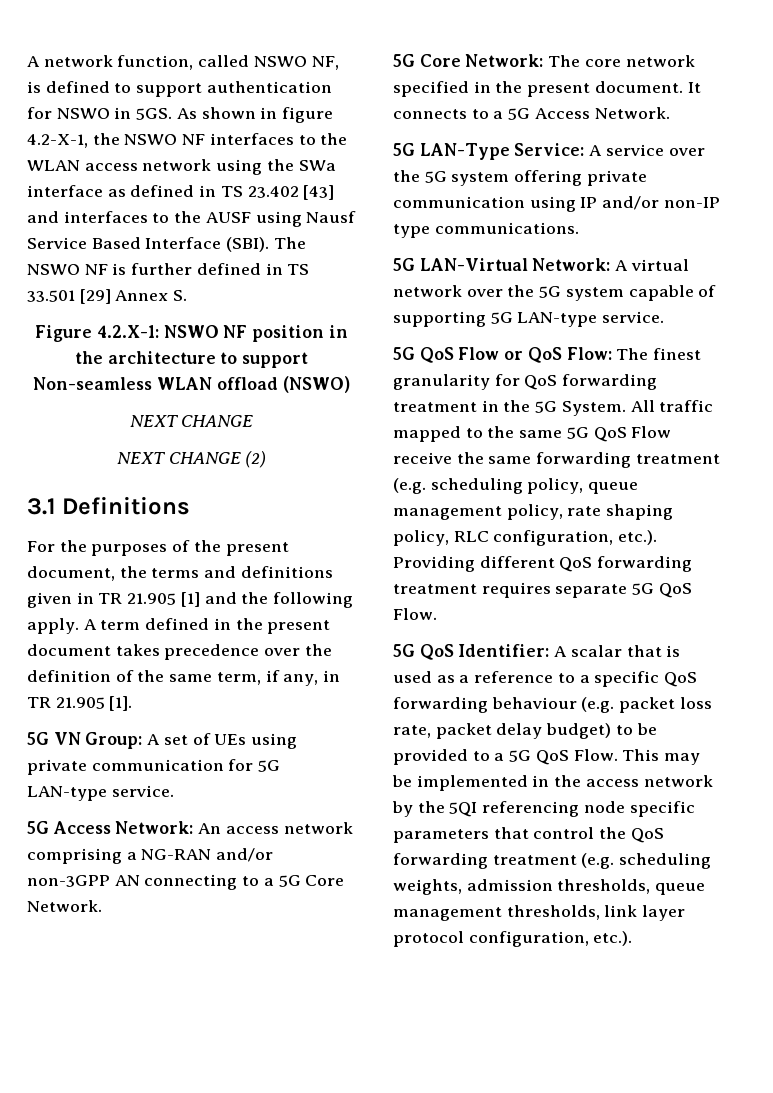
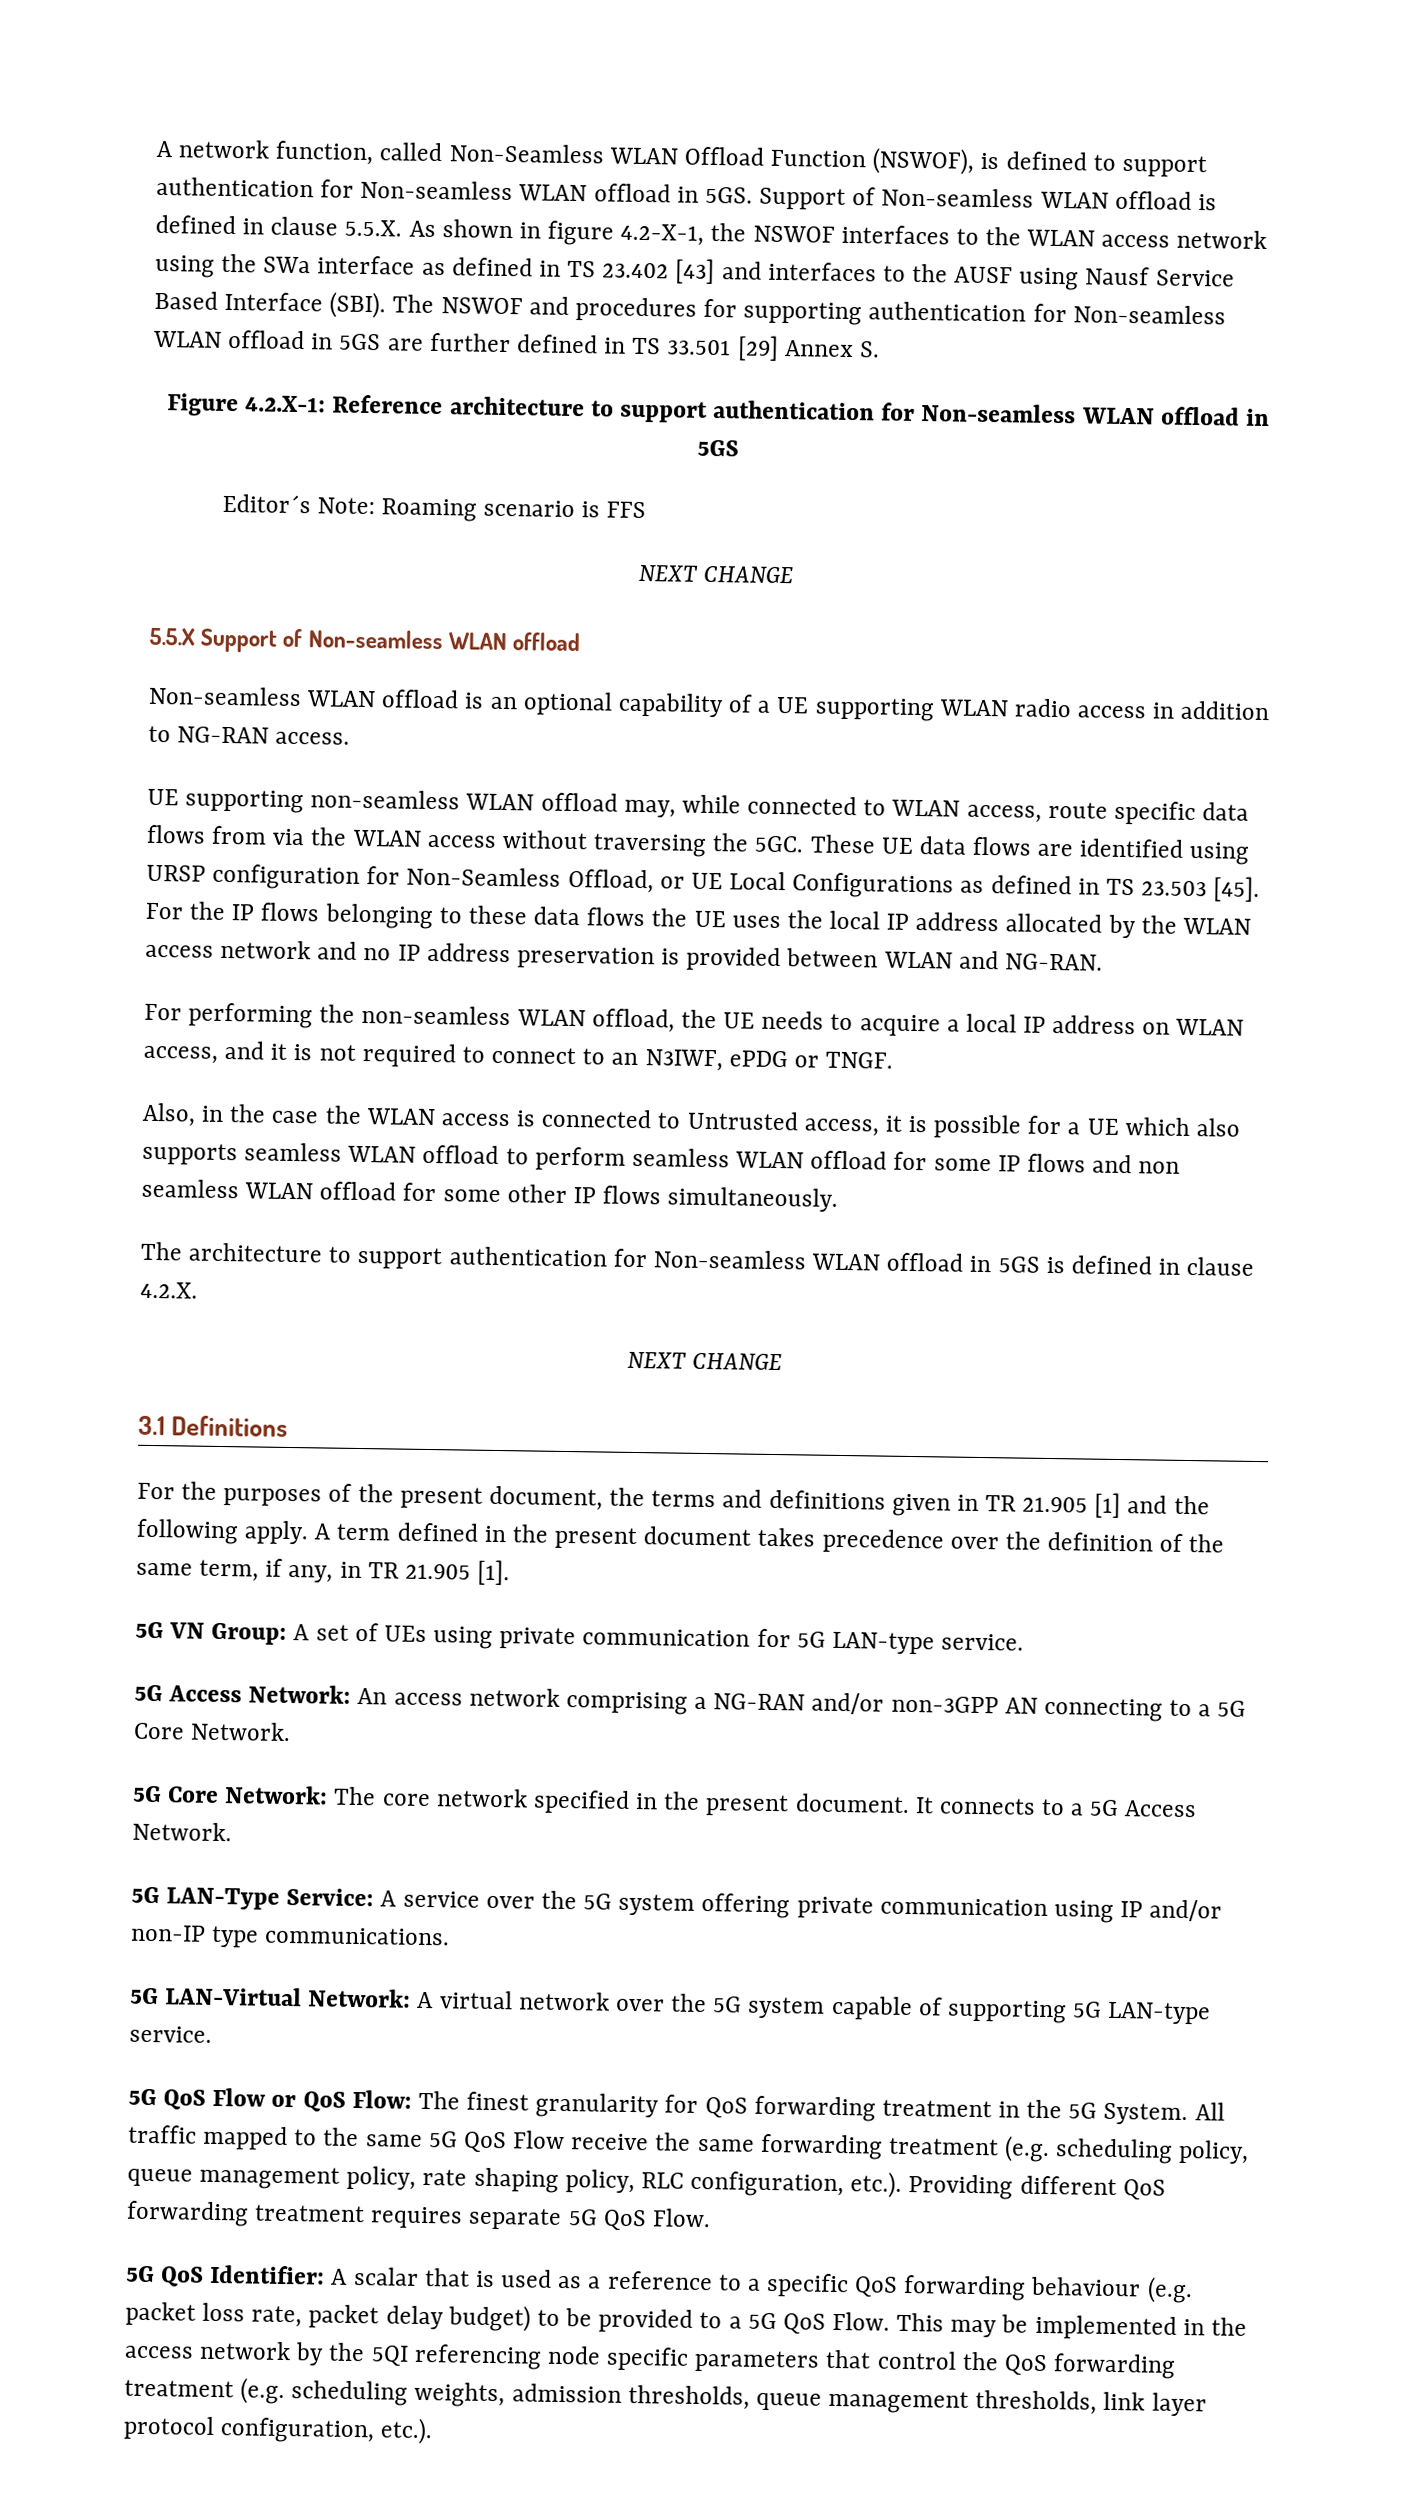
- A network function, called NSWO NF, is defined to support authentication for NSWO in 5GS. As shown in figure 4.2-X-1, the NSWO NF interfaces to the WLAN access network using the SWa interface as defined in TS 23.402 [43] and interfaces to the AUSF using Nausf Service Based Interface (SBI).
+ A network function, called Non-Seamless WLAN Offload Function (NSWOF), is defined to support authentication for Non-seamless WLAN offload in 5GS. Support of Non-seamless WLAN offload is defined in clause 5.5.X. As shown in figure 4.2-X-1, the NSWOF interfaces to the WLAN access network using the SWa interface as defined in TS 23.402 [43] and interfaces to the AUSF using Nausf Service Based Interface (SBI).
- The NSWO NF is further defined in TS 33.501 [29] Annex S.
+ The NSWOF and procedures for supporting authentication for Non-seamless WLAN offload in 5GS are further defined in TS 33.501 [29] Annex S.
- Figure 4.2.X-1: NSWO NF position in the architecture to support Non-seamless WLAN offload (NSWO)
+ Figure 4.2.X-1: Reference architecture to support authentication for Non-seamless WLAN offload in 5GS
+ Editor´s Note: Roaming scenario is FFS
  NEXT CHANGE
- NEXT CHANGE (2)
+ 5.5.X Support of Non-seamless WLAN offload
+ Non-seamless WLAN offload is an optional capability of a UE supporting WLAN radio access in addition to NG-RAN access.
+ UE supporting non-seamless WLAN offload may, while connected to WLAN access, route specific data flows from via the WLAN access without traversing the 5GC. These UE data flows are identified using URSP configuration for Non-Seamless Offload, or UE Local Configurations as defined in TS 23.503 [45]. For the IP flows belonging to these data flows the UE uses the local IP address allocated by the WLAN access network and no IP address preservation is provided between WLAN and NG-RAN.
+ For performing the non-seamless WLAN offload, the UE needs to acquire a local IP address on WLAN access, and it is not required to connect to an N3IWF, ePDG or TNGF.
+ Also, in the case the WLAN access is connected to Untrusted access, it is possible for a UE which also supports seamless WLAN offload to perform seamless WLAN offload for some IP flows and non seamless WLAN offload for some other IP flows simultaneously.
+ The architecture to support authentication for Non-seamless WLAN offload in 5GS is defined in clause 4.2.X.
+ NEXT CHANGE

